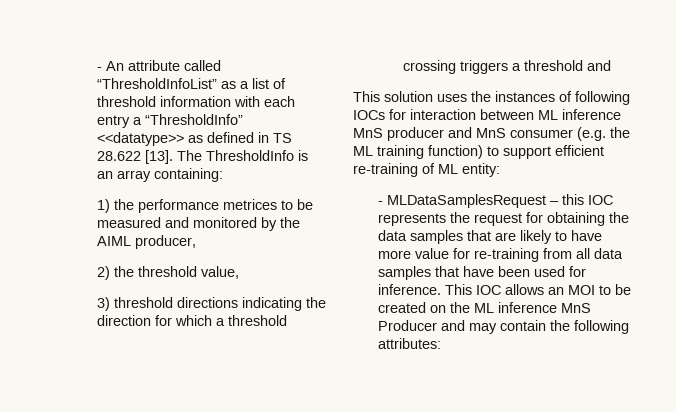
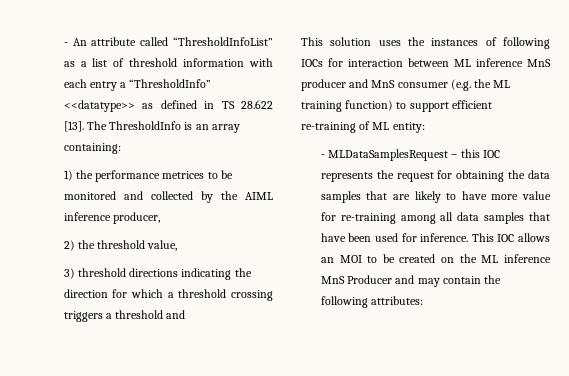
- 1) the performance metrices to be measured and monitored by the AIML producer,
+ 1) the performance metrices to be monitored and collected by the AIML inference producer,
- - MLDataSamplesRequest – this IOC represents the request for obtaining the data samples that are likely to have more value for re-training from all data samples that have been used for inference.
+ - MLDataSamplesRequest – this IOC represents the request for obtaining the data samples that are likely to have more value for re-training among all data samples that have been used for inference.

